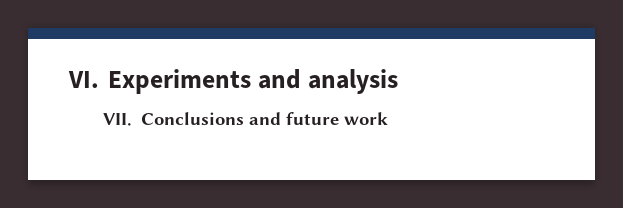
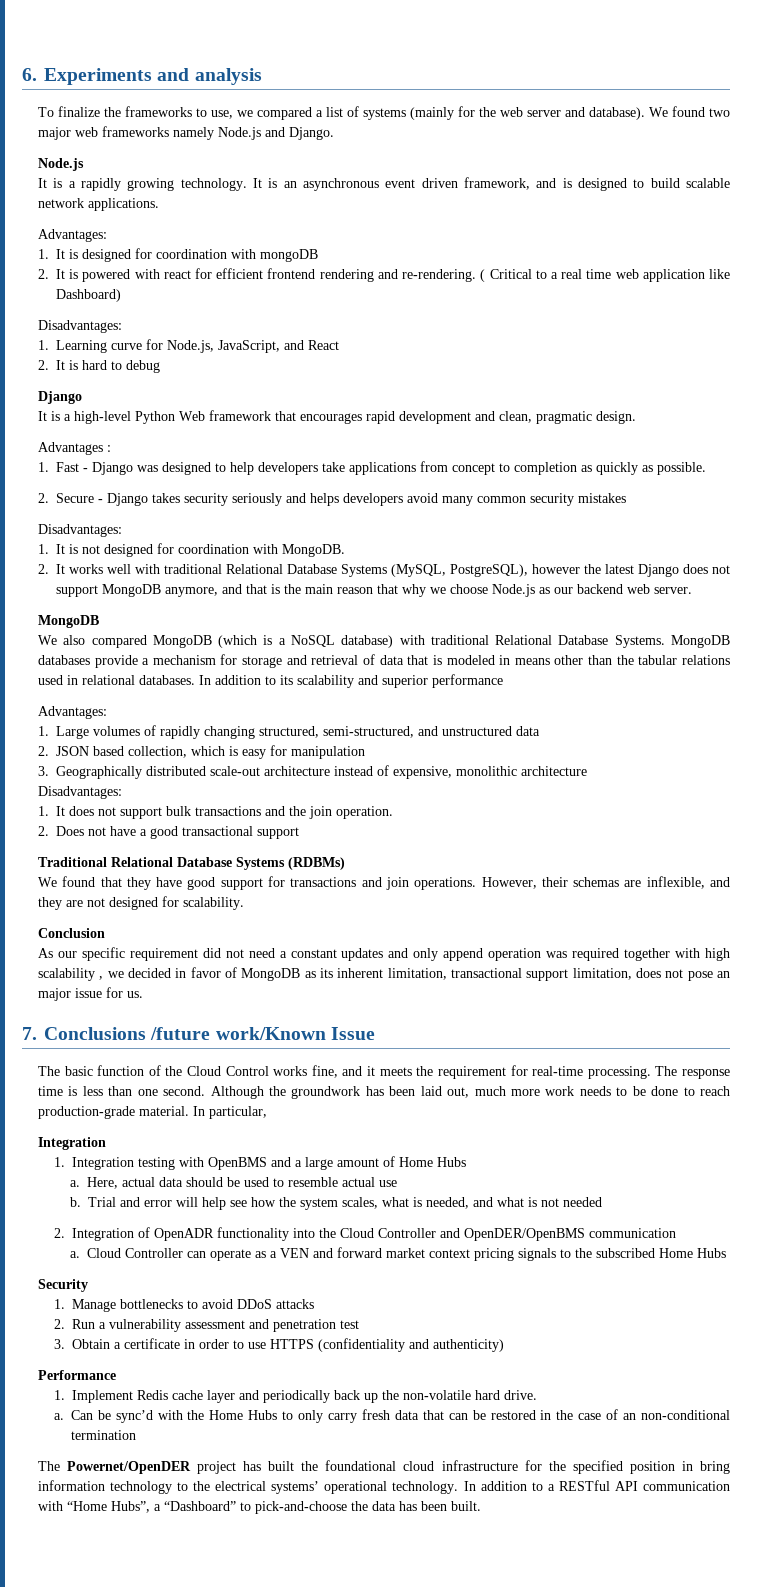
- VI. Experiments and analysis
+ 6. Experiments and analysis
- VII. Conclusions and future work
+ To finalize the frameworks to use, we compared a list of systems (mainly for the web server and database). We found two major web frameworks namely Node.js and Django.
+ Node.js
+ It is a rapidly growing technology. It is an asynchronous event driven framework, and is designed to build scalable network applications.
+ Advantages:
+ 1. It is designed for coordination with mongoDB
+ 2. It is powered with react for efficient frontend rendering and re-rendering. ( Critical to a real time web application like Dashboard)
+ Disadvantages:
+ 1. Learning curve for Node.js, JavaScript, and React
+ 2. It is hard to debug
+ Django
+ It is a high-level Python Web framework that encourages rapid development and clean, pragmatic design.
+ Advantages :
+ 1. Fast - Django was designed to help developers take applications from concept to completion as quickly as possible.
+ 2. Secure - Django takes security seriously and helps developers avoid many common security mistakes
+ Disadvantages:
+ 1. It is not designed for coordination with MongoDB.
+ 2. It works well with traditional Relational Database Systems (MySQL, PostgreSQL), however the latest Django does not support MongoDB anymore, and that is the main reason that why we choose Node.js as our backend web server.
+ MongoDB
+ We also compared MongoDB (which is a NoSQL database) with traditional Relational Database Systems. MongoDB databases provide a mechanism for storage and retrieval of data that is modeled in means other than the tabular relations used in relational databases. In addition to its scalability and superior performance
+ Advantages:
+ 1. Large volumes of rapidly changing structured, semi-structured, and unstructured data
+ 2. JSON based collection, which is easy for manipulation
+ 3. Geographically distributed scale-out architecture instead of expensive, monolithic architecture
+ Disadvantages:
+ 1. It does not support bulk transactions and the join operation.
+ 2. Does not have a good transactional support
+ Traditional Relational Database Systems (RDBMs)
+ We found that they have good support for transactions and join operations. However, their schemas are inflexible, and they are not designed for scalability.
+ Conclusion
+ As our specific requirement did not need a constant updates and only append operation was required together with high scalability , we decided in favor of MongoDB as its inherent limitation, transactional support limitation, does not pose an major issue for us.
+ 7. Conclusions /future work/Known Issue
+ The basic function of the Cloud Control works fine, and it meets the requirement for real-time processing. The response time is less than one second. Although the groundwork has been laid out, much more work needs to be done to reach production-grade material. In particular,
+ Integration
+ 1. Integration testing with OpenBMS and a large amount of Home Hubs
+ a. Here, actual data should be used to resemble actual use
+ b. Trial and error will help see how the system scales, what is needed, and what is not needed
+ 2. Integration of OpenADR functionality into the Cloud Controller and OpenDER/OpenBMS communication
+ a. Cloud Controller can operate as a VEN and forward market context pricing signals to the subscribed Home Hubs
+ Security
+ 1. Manage bottlenecks to avoid DDoS attacks
+ 2. Run a vulnerability assessment and penetration test
+ 3. Obtain a certificate in order to use HTTPS (confidentiality and authenticity)
+ Performance
+ 1. Implement Redis cache layer and periodically back up the non-volatile hard drive.
+ a. Can be sync’d with the Home Hubs to only carry fresh data that can be restored in the case of an non-conditional termination
+ The Powernet/OpenDER project has built the foundational cloud infrastructure for the specified position in bring information technology to the electrical systems’ operational technology. In addition to a RESTful API communication with “Home Hubs”, a “Dashboard” to pick-and-choose the data has been built.

